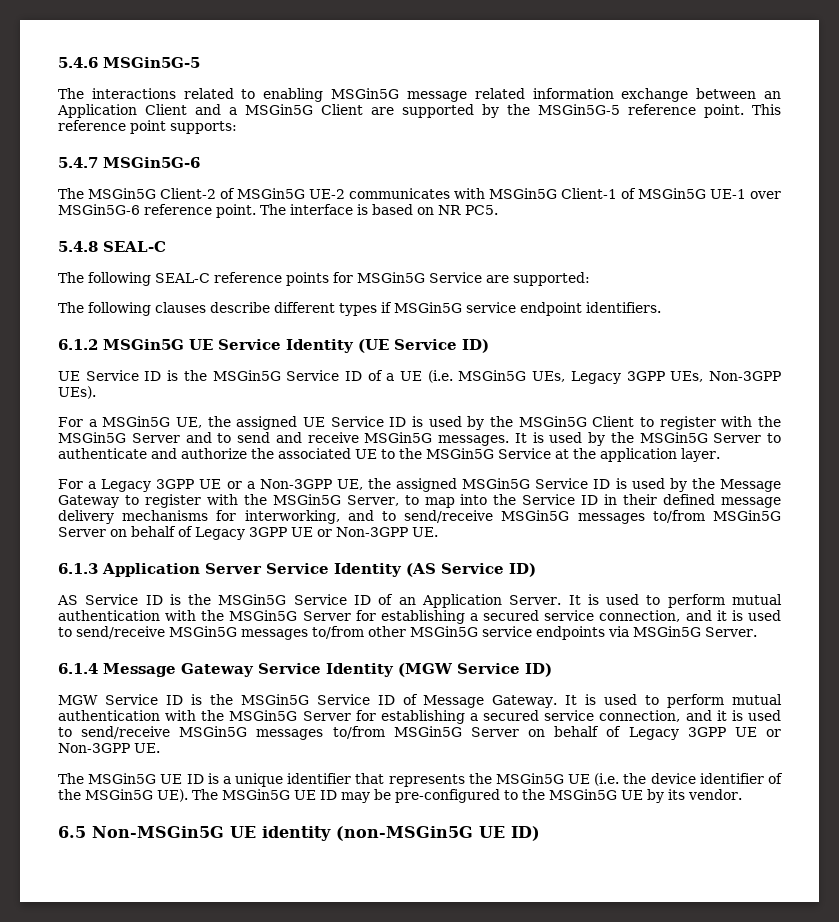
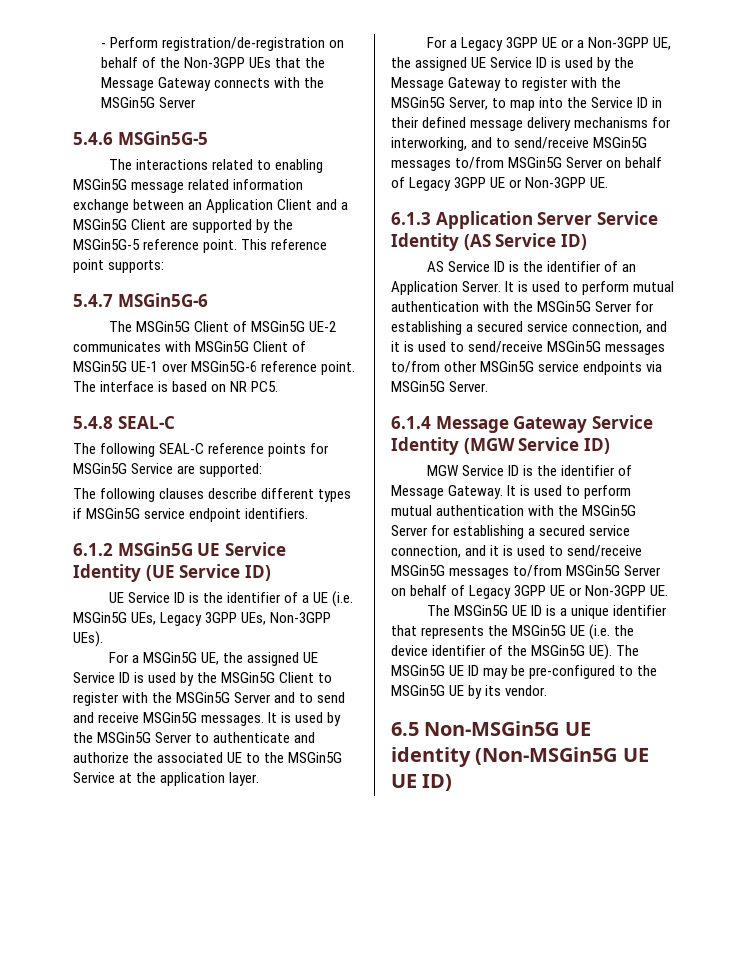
+ - Perform registration/de-registration on behalf of the Non-3GPP UEs that the Message Gateway connects with the MSGin5G Server
- The MSGin5G Client-2 of MSGin5G UE-2 communicates with MSGin5G Client-1 of MSGin5G UE-1 over MSGin5G-6 reference point.
+ The MSGin5G Client of MSGin5G UE-2 communicates with MSGin5G Client of MSGin5G UE-1 over MSGin5G-6 reference point.
- UE Service ID is the MSGin5G Service ID of a UE (i.e. MSGin5G UEs, Legacy 3GPP UEs, Non-3GPP UEs).
+ UE Service ID is the identifier of a UE (i.e. MSGin5G UEs, Legacy 3GPP UEs, Non-3GPP UEs).
- For a Legacy 3GPP UE or a Non-3GPP UE, the assigned MSGin5G Service ID is used by the Message Gateway to register with the MSGin5G Server, to map into the Service ID in their defined message delivery mechanisms for interworking, and to send/receive MSGin5G messages to/from MSGin5G Server on behalf of Legacy 3GPP UE or Non-3GPP UE.
+ For a Legacy 3GPP UE or a Non-3GPP UE, the assigned UE Service ID is used by the Message Gateway to register with the MSGin5G Server, to map into the Service ID in their defined message delivery mechanisms for interworking, and to send/receive MSGin5G messages to/from MSGin5G Server on behalf of Legacy 3GPP UE or Non-3GPP UE.
- AS Service ID is the MSGin5G Service ID of an Application Server.
+ AS Service ID is the identifier of an Application Server.
- MGW Service ID is the MSGin5G Service ID of Message Gateway.
+ MGW Service ID is the identifier of Message Gateway.
- 6.5 Non-MSGin5G UE identity (non-MSGin5G UE ID)
+ 6.5 Non-MSGin5G UE identity (Non-MSGin5G UE UE ID)

